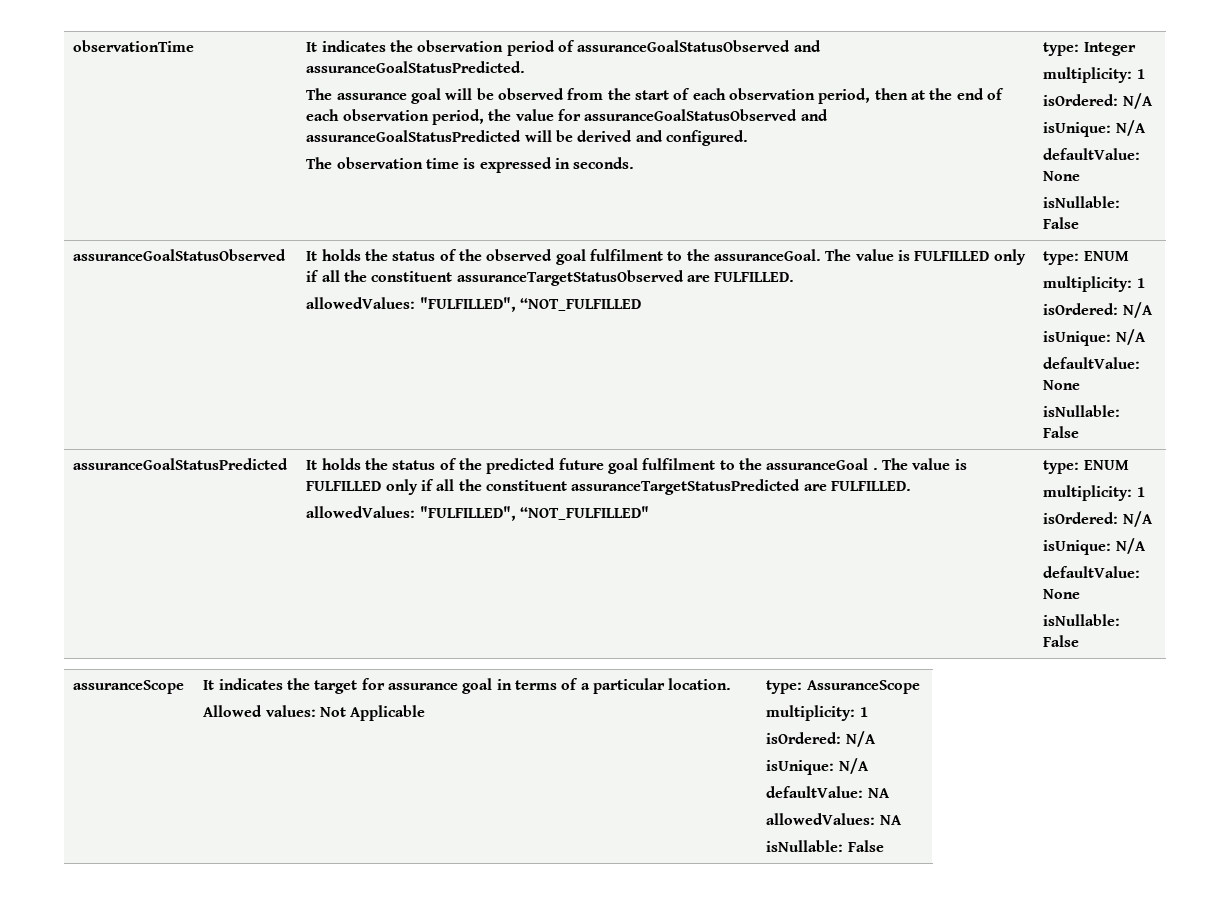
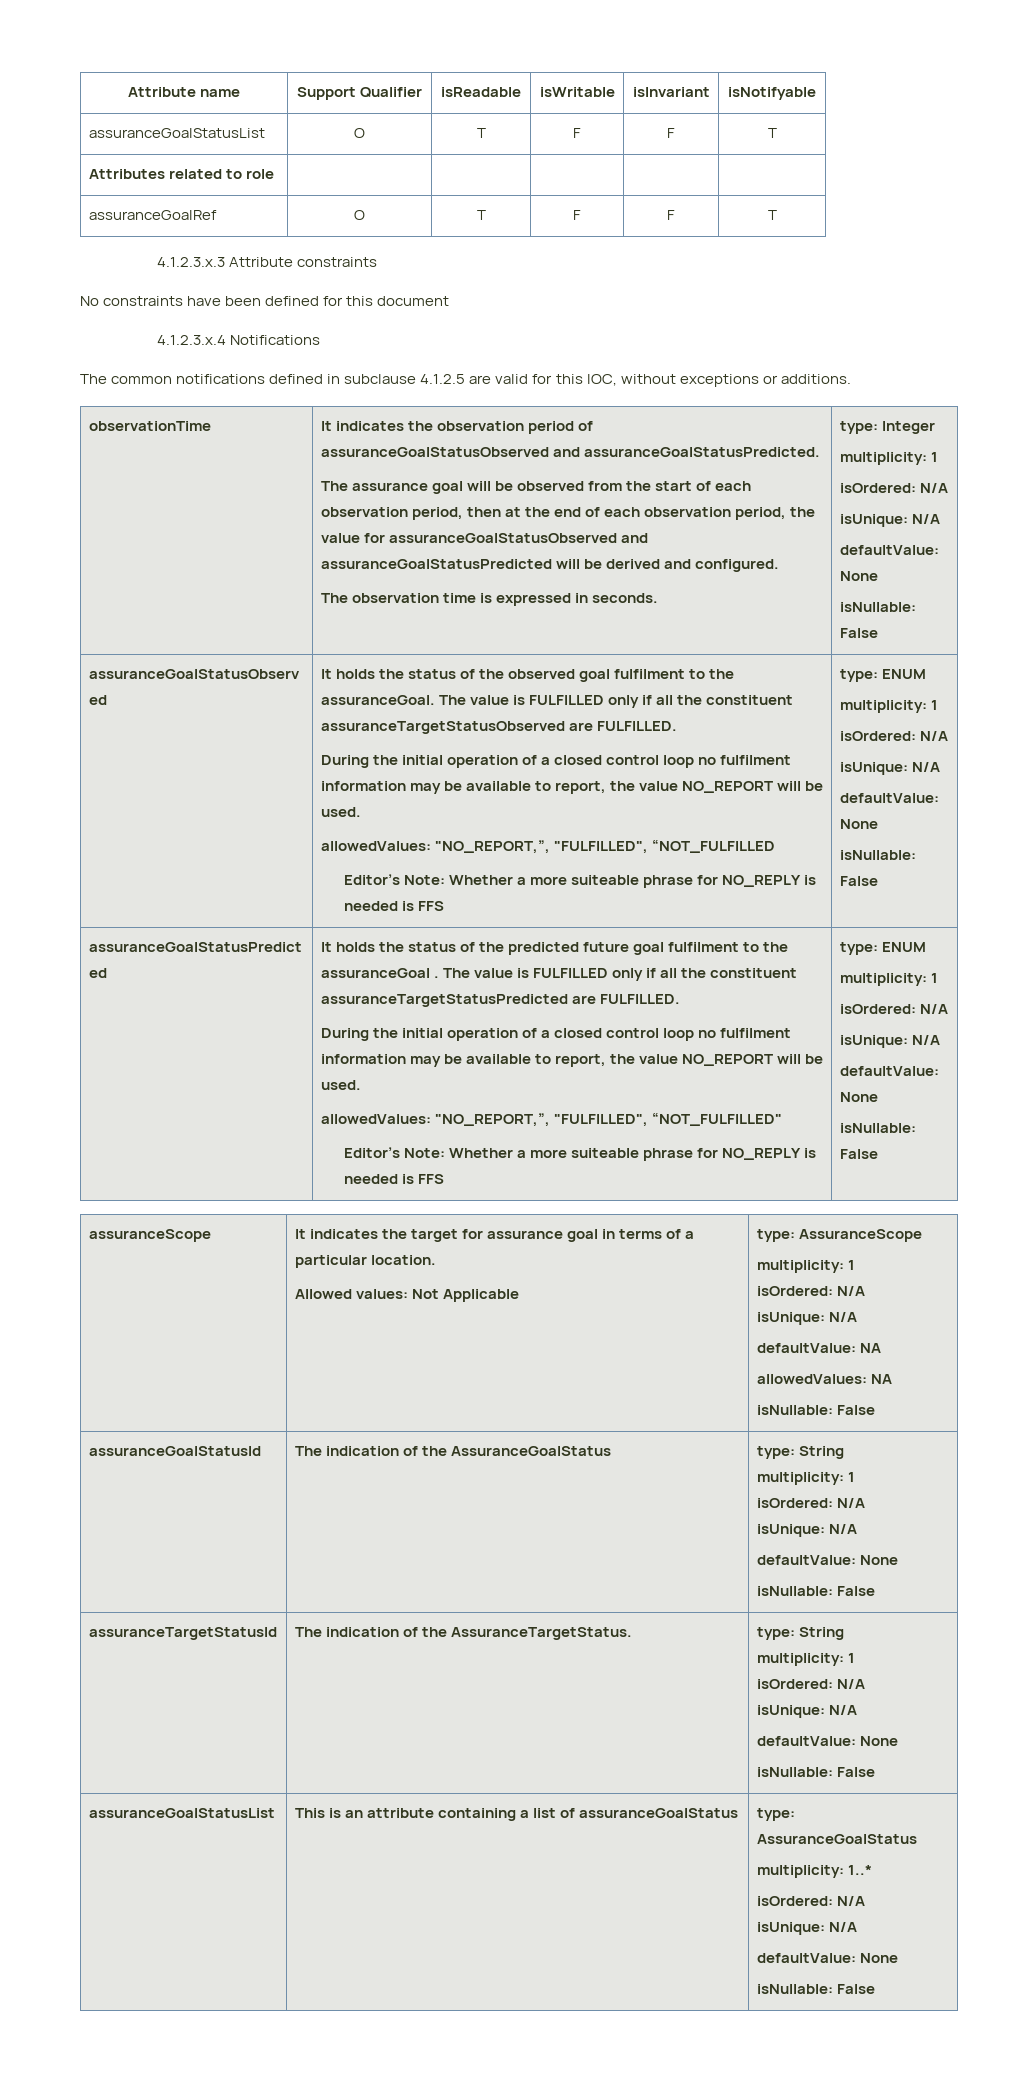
+ Attribute name | Support Qualifier | isReadable | isWritable | isInvariant | isNotifyable
+ assuranceGoalStatusList | O | T | F | F | T
+ Attributes related to role | | | | |
+ assuranceGoalRef | O | T | F | F | T
+ 4.1.2.3.x.3 Attribute constraints
+ No constraints have been defined for this document
+ 4.1.2.3.x.4 Notifications
+ The common notifications defined in subclause 4.1.2.5 are valid for this IOC, without exceptions or additions.
  The value is FULFILLED only if all the constituent assuranceTargetStatusObserved are FULFILLED.
- allowedValues: "FULFILLED", “NOT_FULFILLED
+ During the initial operation of a closed control loop no fulfilment information may be available to report, the value NO_REPORT will be used.
+ allowedValues: "NO_REPORT,”, "FULFILLED", “NOT_FULFILLED
+ Editor’s Note: Whether a more suiteable phrase for NO_REPLY is needed is FFS
  The value is FULFILLED only if all the constituent assuranceTargetStatusPredicted are FULFILLED.
- allowedValues: "FULFILLED", “NOT_FULFILLED"
+ During the initial operation of a closed control loop no fulfilment information may be available to report, the value NO_REPORT will be used.
+ allowedValues: "NO_REPORT,”, "FULFILLED", “NOT_FULFILLED"
+ Editor’s Note: Whether a more suiteable phrase for NO_REPLY is needed is FFS
+ assuranceGoalStatusId | The indication of the AssuranceGoalStatus | type: String
+ multiplicity: 1
+ isOrdered: N/A
+ isUnique: N/A
+ defaultValue: None
+ isNullable: False
+ assuranceTargetStatusId | The indication of the AssuranceTargetStatus. | type: String
+ multiplicity: 1
+ isOrdered: N/A
+ isUnique: N/A
+ defaultValue: None
+ isNullable: False
+ assuranceGoalStatusList | This is an attribute containing a list of assuranceGoalStatus | type: AssuranceGoalStatus
+ multiplicity: 1..*
+ isOrdered: N/A
+ isUnique: N/A
+ defaultValue: None
+ isNullable: False

